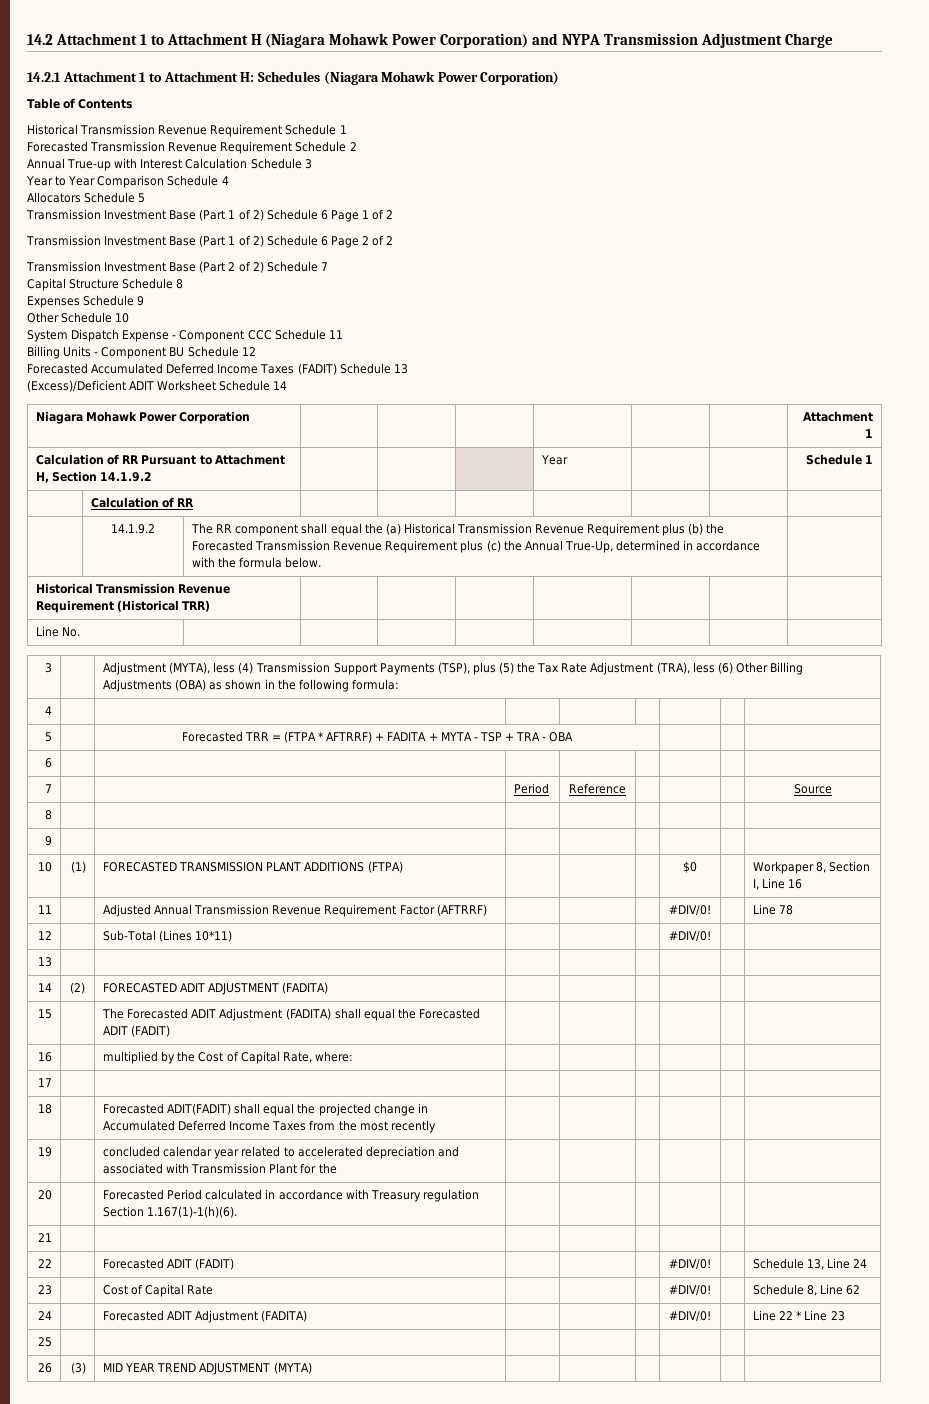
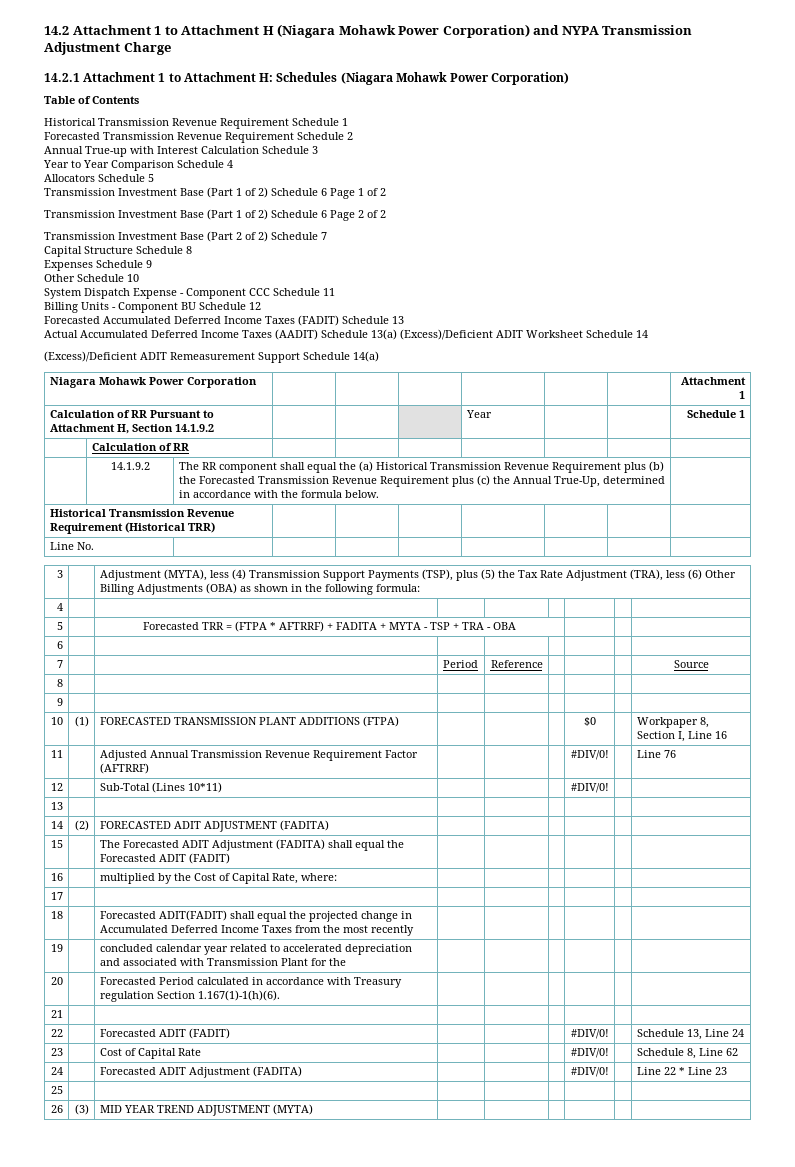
- (Excess)/Deficient ADIT Worksheet Schedule 14
+ Actual Accumulated Deferred Income Taxes (AADIT) Schedule 13(a) (Excess)/Deficient ADIT Worksheet Schedule 14
+ (Excess)/Deficient ADIT Remeasurement Support Schedule 14(a)
- 11 | | Adjusted Annual Transmission Revenue Requirement Factor (AFTRRF) | | | | #DIV/0! | | Line 78
+ 11 | | Adjusted Annual Transmission Revenue Requirement Factor (AFTRRF) | | | | #DIV/0! | | Line 76

